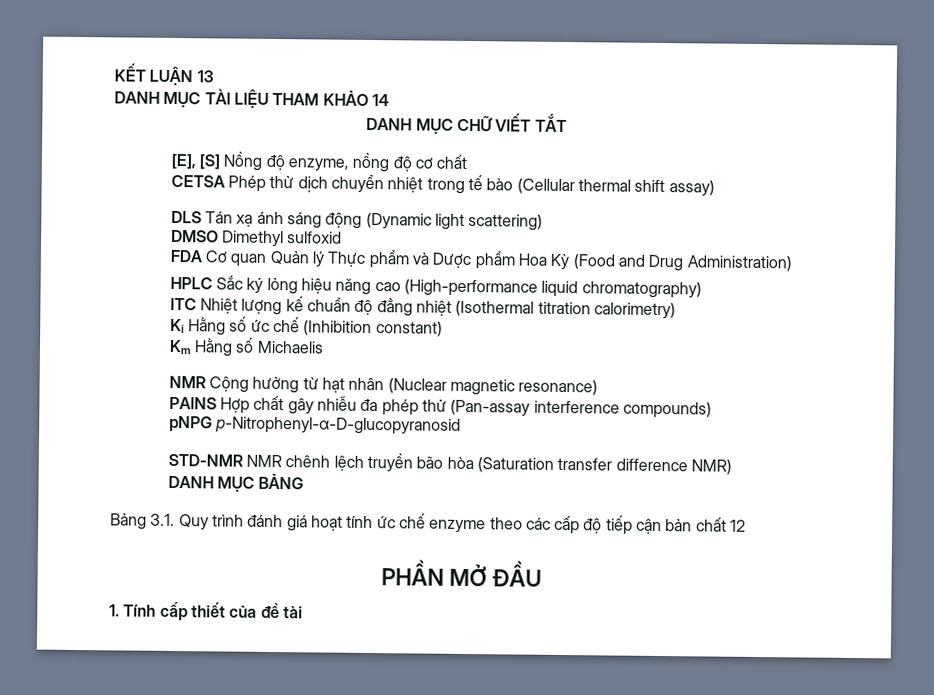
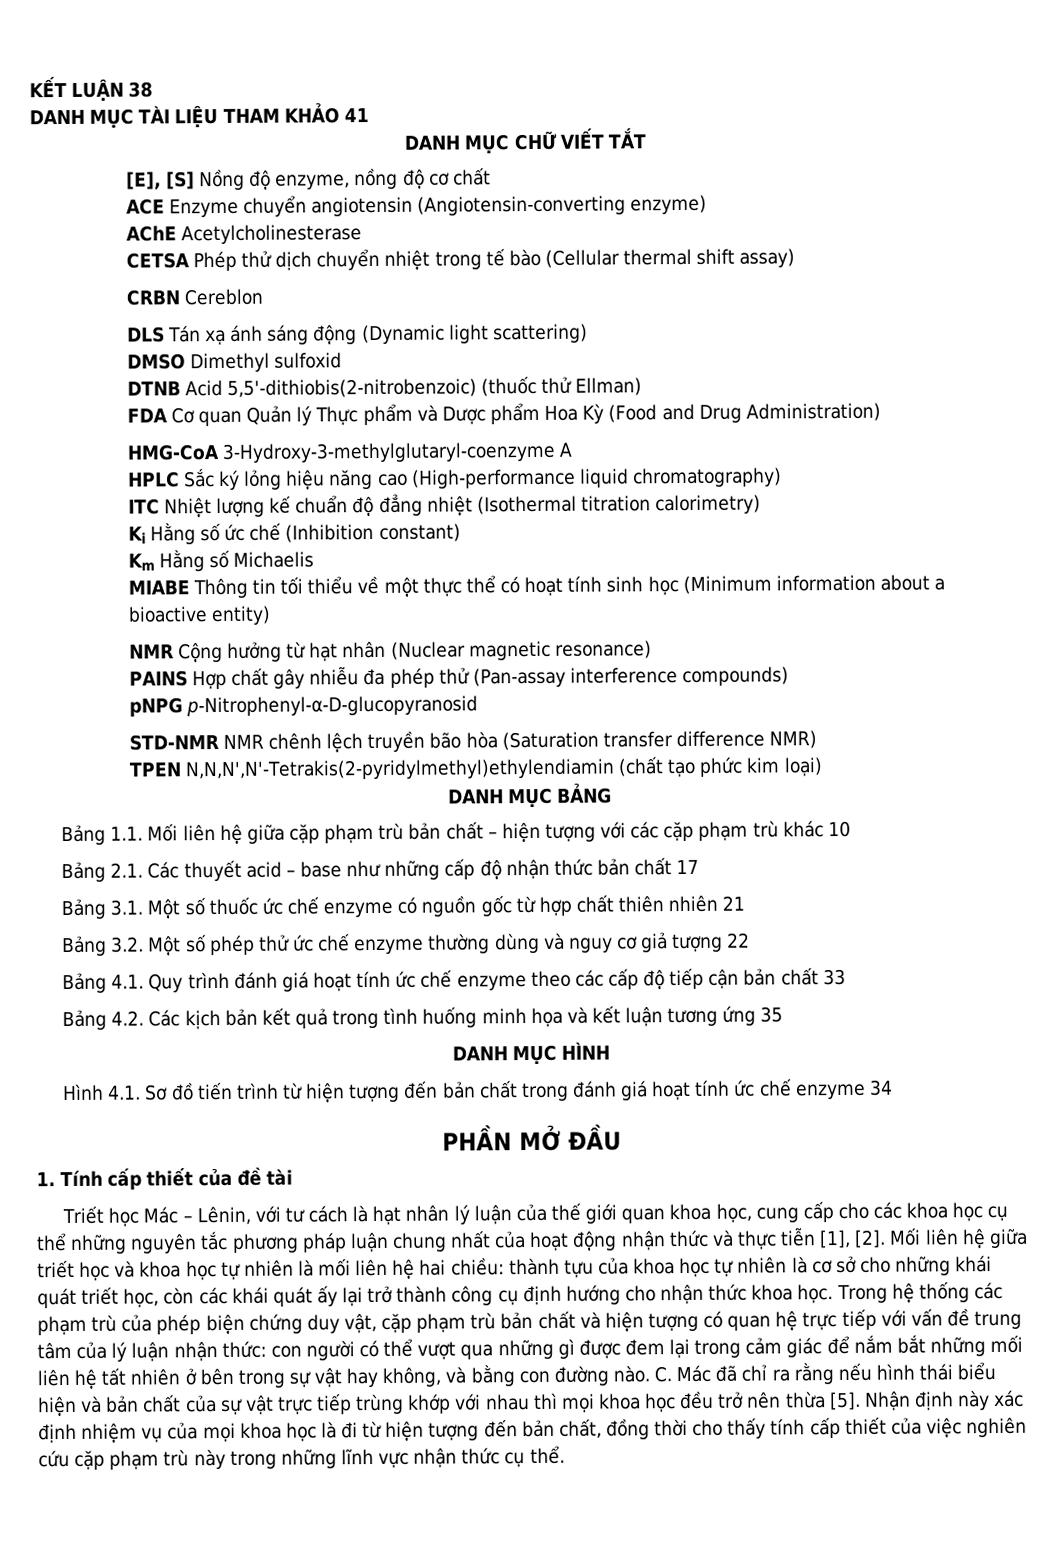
- KẾT LUẬN 13
+ KẾT LUẬN 38
- DANH MỤC TÀI LIỆU THAM KHẢO 14
+ DANH MỤC TÀI LIỆU THAM KHẢO 41
+ ACE Enzyme chuyển angiotensin (Angiotensin-converting enzyme)
+ AChE Acetylcholinesterase
+ CRBN Cereblon
+ DTNB Acid 5,5'-dithiobis(2-nitrobenzoic) (thuốc thử Ellman)
+ HMG-CoA 3-Hydroxy-3-methylglutaryl-coenzyme A
+ MIABE Thông tin tối thiểu về một thực thể có hoạt tính sinh học (Minimum information about a bioactive entity)
+ TPEN N,N,N',N'-Tetrakis(2-pyridylmethyl)ethylendiamin (chất tạo phức kim loại)
  DANH MỤC BẢNG
- Bảng 3.1. Quy trình đánh giá hoạt tính ức chế enzyme theo các cấp độ tiếp cận bản chất 12
+ Bảng 1.1. Mối liên hệ giữa cặp phạm trù bản chất – hiện tượng với các cặp phạm trù khác 10
+ Bảng 2.1. Các thuyết acid – base như những cấp độ nhận thức bản chất 17
+ Bảng 3.1. Một số thuốc ức chế enzyme có nguồn gốc từ hợp chất thiên nhiên 21
+ Bảng 3.2. Một số phép thử ức chế enzyme thường dùng và nguy cơ giả tượng 22
+ Bảng 4.1. Quy trình đánh giá hoạt tính ức chế enzyme theo các cấp độ tiếp cận bản chất 33
+ Bảng 4.2. Các kịch bản kết quả trong tình huống minh họa và kết luận tương ứng 35
+ DANH MỤC HÌNH
+ Hình 4.1. Sơ đồ tiến trình từ hiện tượng đến bản chất trong đánh giá hoạt tính ức chế enzyme 34
+ Triết học Mác – Lênin, với tư cách là hạt nhân lý luận của thế giới quan khoa học, cung cấp cho các khoa học cụ thể những nguyên tắc phương pháp luận chung nhất của hoạt động nhận thức và thực tiễn [1], [2]. Mối liên hệ giữa triết học và khoa học tự nhiên là mối liên hệ hai chiều: thành tựu của khoa học tự nhiên là cơ sở cho những khái quát triết học, còn các khái quát ấy lại trở thành công cụ định hướng cho nhận thức khoa học. Trong hệ thống các phạm trù của phép biện chứng duy vật, cặp phạm trù bản chất và hiện tượng có quan hệ trực tiếp với vấn đề trung tâm của lý luận nhận thức: con người có thể vượt qua những gì được đem lại trong cảm giác để nắm bắt những mối liên hệ tất nhiên ở bên trong sự vật hay không, và bằng con đường nào. C. Mác đã chỉ ra rằng nếu hình thái biểu hiện và bản chất của sự vật trực tiếp trùng khớp với nhau thì mọi khoa học đều trở nên thừa [5]. Nhận định này xác định nhiệm vụ của mọi khoa học là đi từ hiện tượng đến bản chất, đồng thời cho thấy tính cấp thiết của việc nghiên cứu cặp phạm trù này trong những lĩnh vực nhận thức cụ thể.

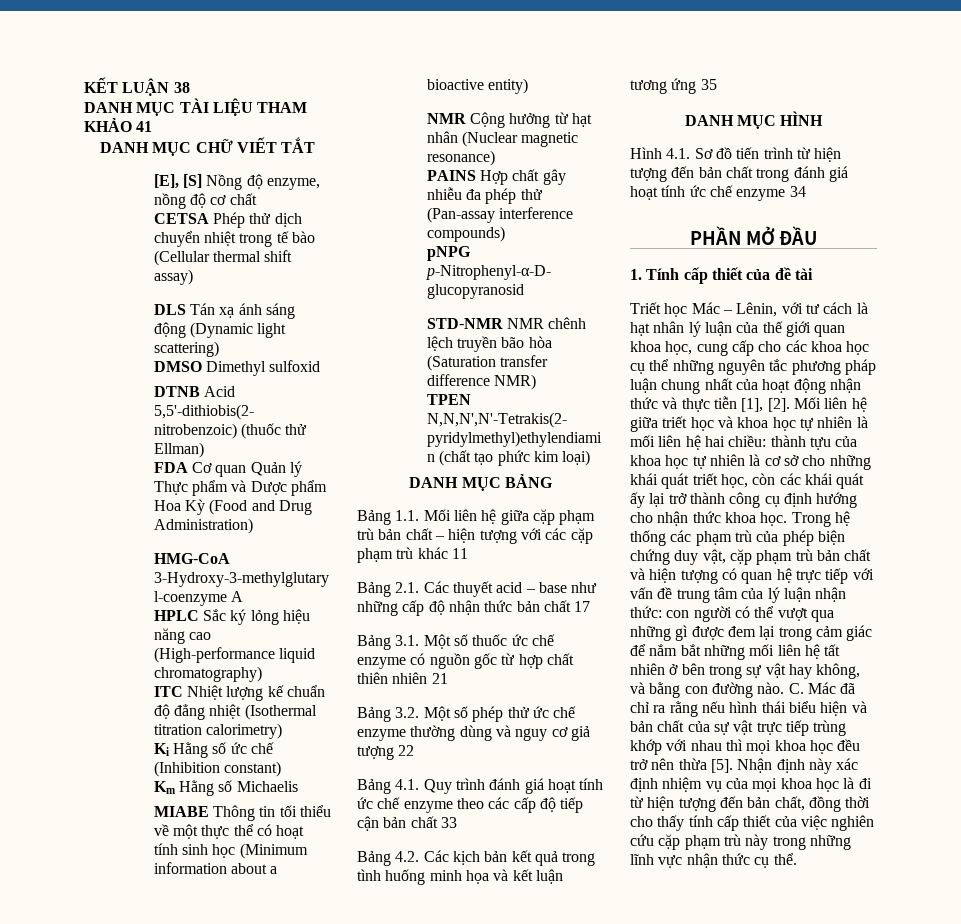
- ACE Enzyme chuyển angiotensin (Angiotensin-converting enzyme)
- AChE Acetylcholinesterase
- CRBN Cereblon
- Bảng 1.1. Mối liên hệ giữa cặp phạm trù bản chất – hiện tượng với các cặp phạm trù khác 10
+ Bảng 1.1. Mối liên hệ giữa cặp phạm trù bản chất – hiện tượng với các cặp phạm trù khác 11

